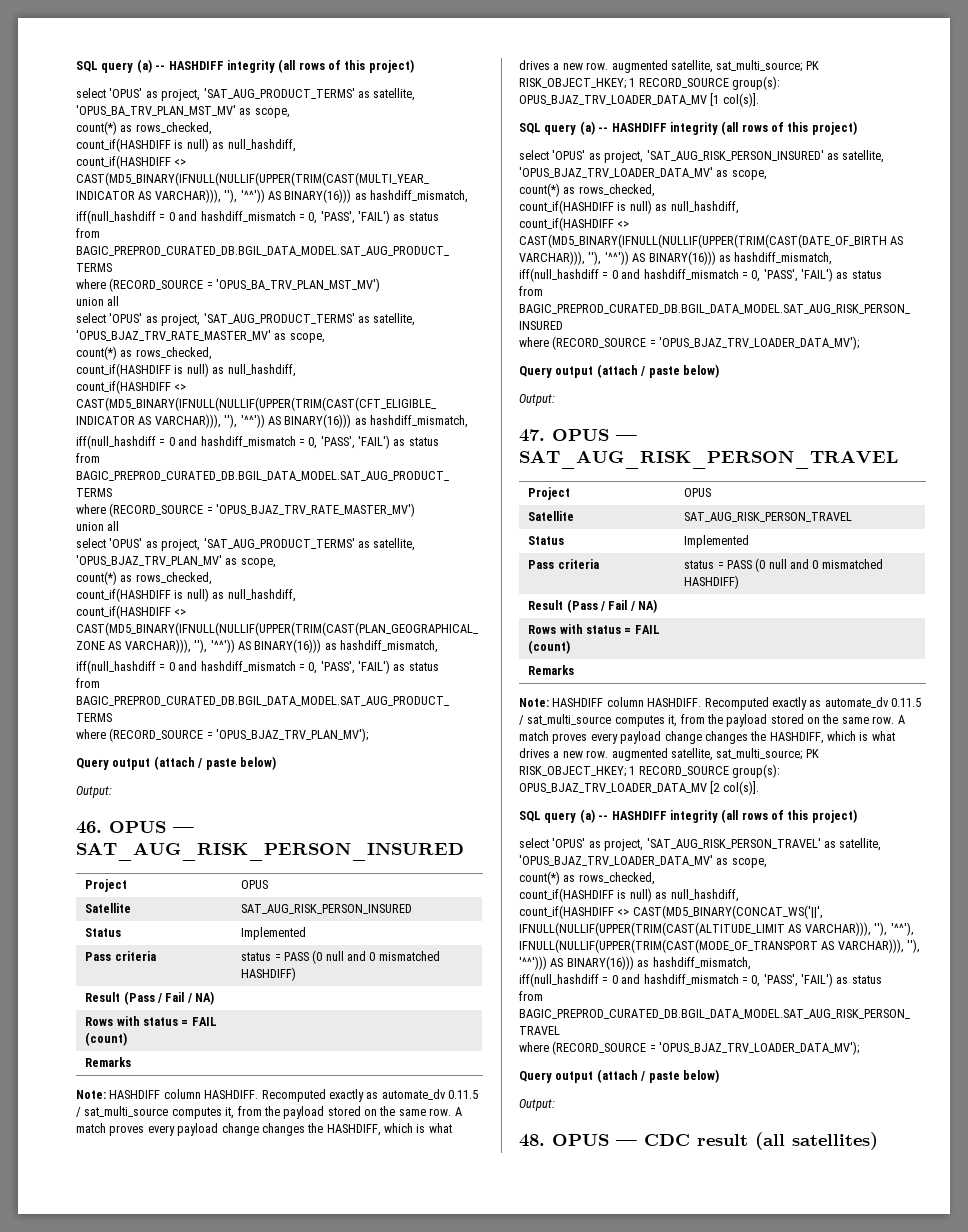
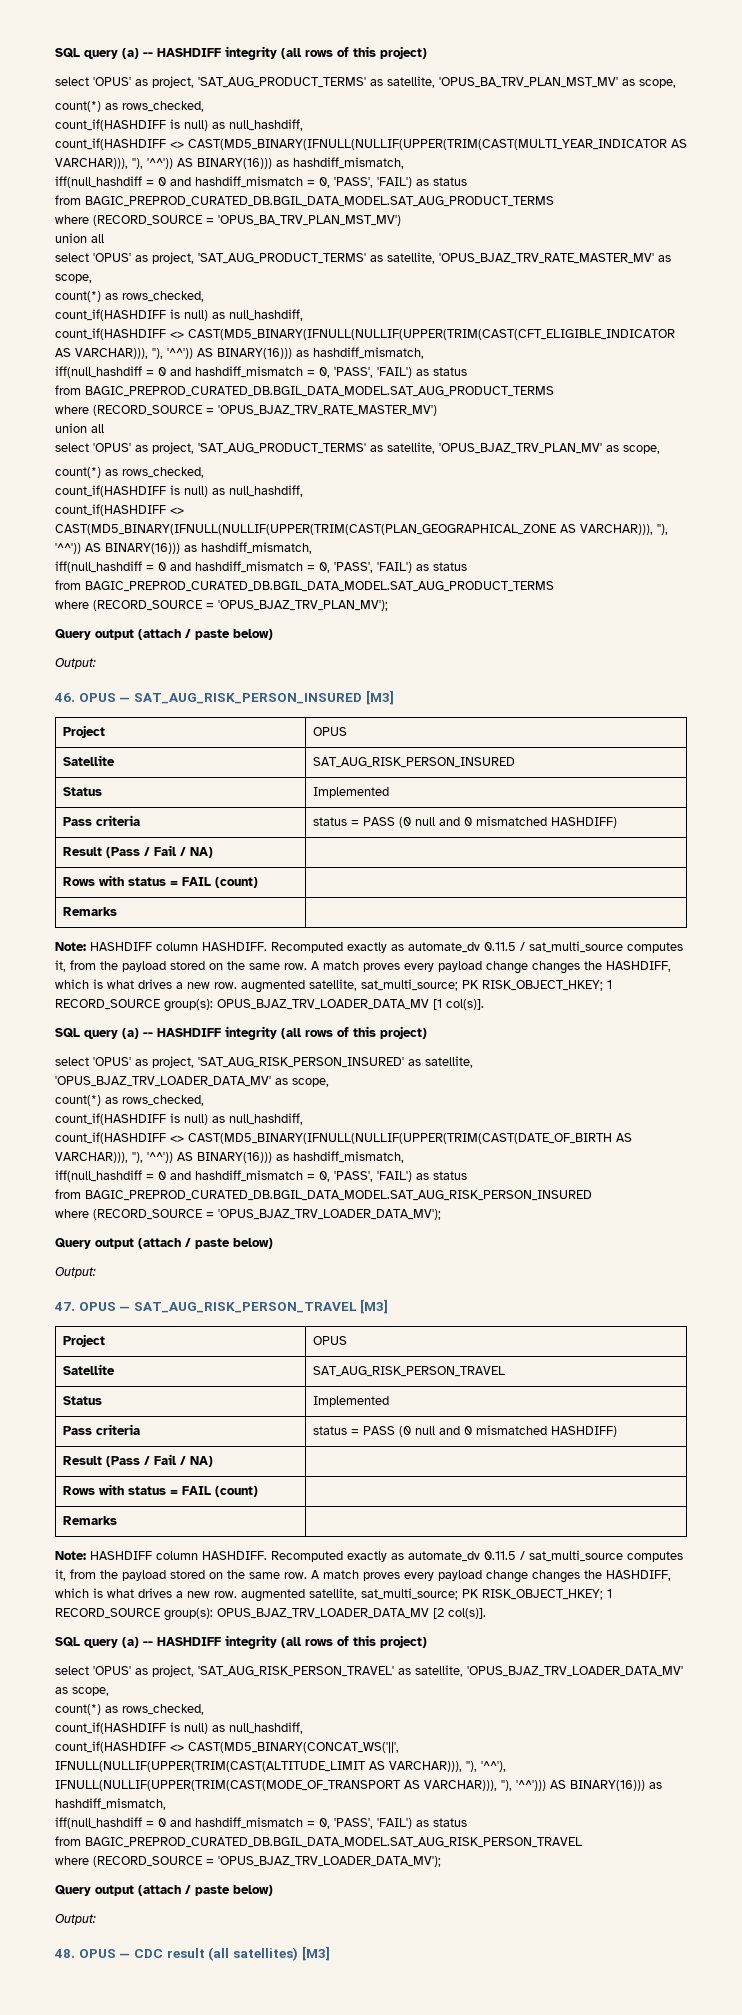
- 46. OPUS — SAT_AUG_RISK_PERSON_INSURED
+ 46. OPUS — SAT_AUG_RISK_PERSON_INSURED [M3]
- 47. OPUS — SAT_AUG_RISK_PERSON_TRAVEL
+ 47. OPUS — SAT_AUG_RISK_PERSON_TRAVEL [M3]
- 48. OPUS — CDC result (all satellites)
+ 48. OPUS — CDC result (all satellites) [M3]

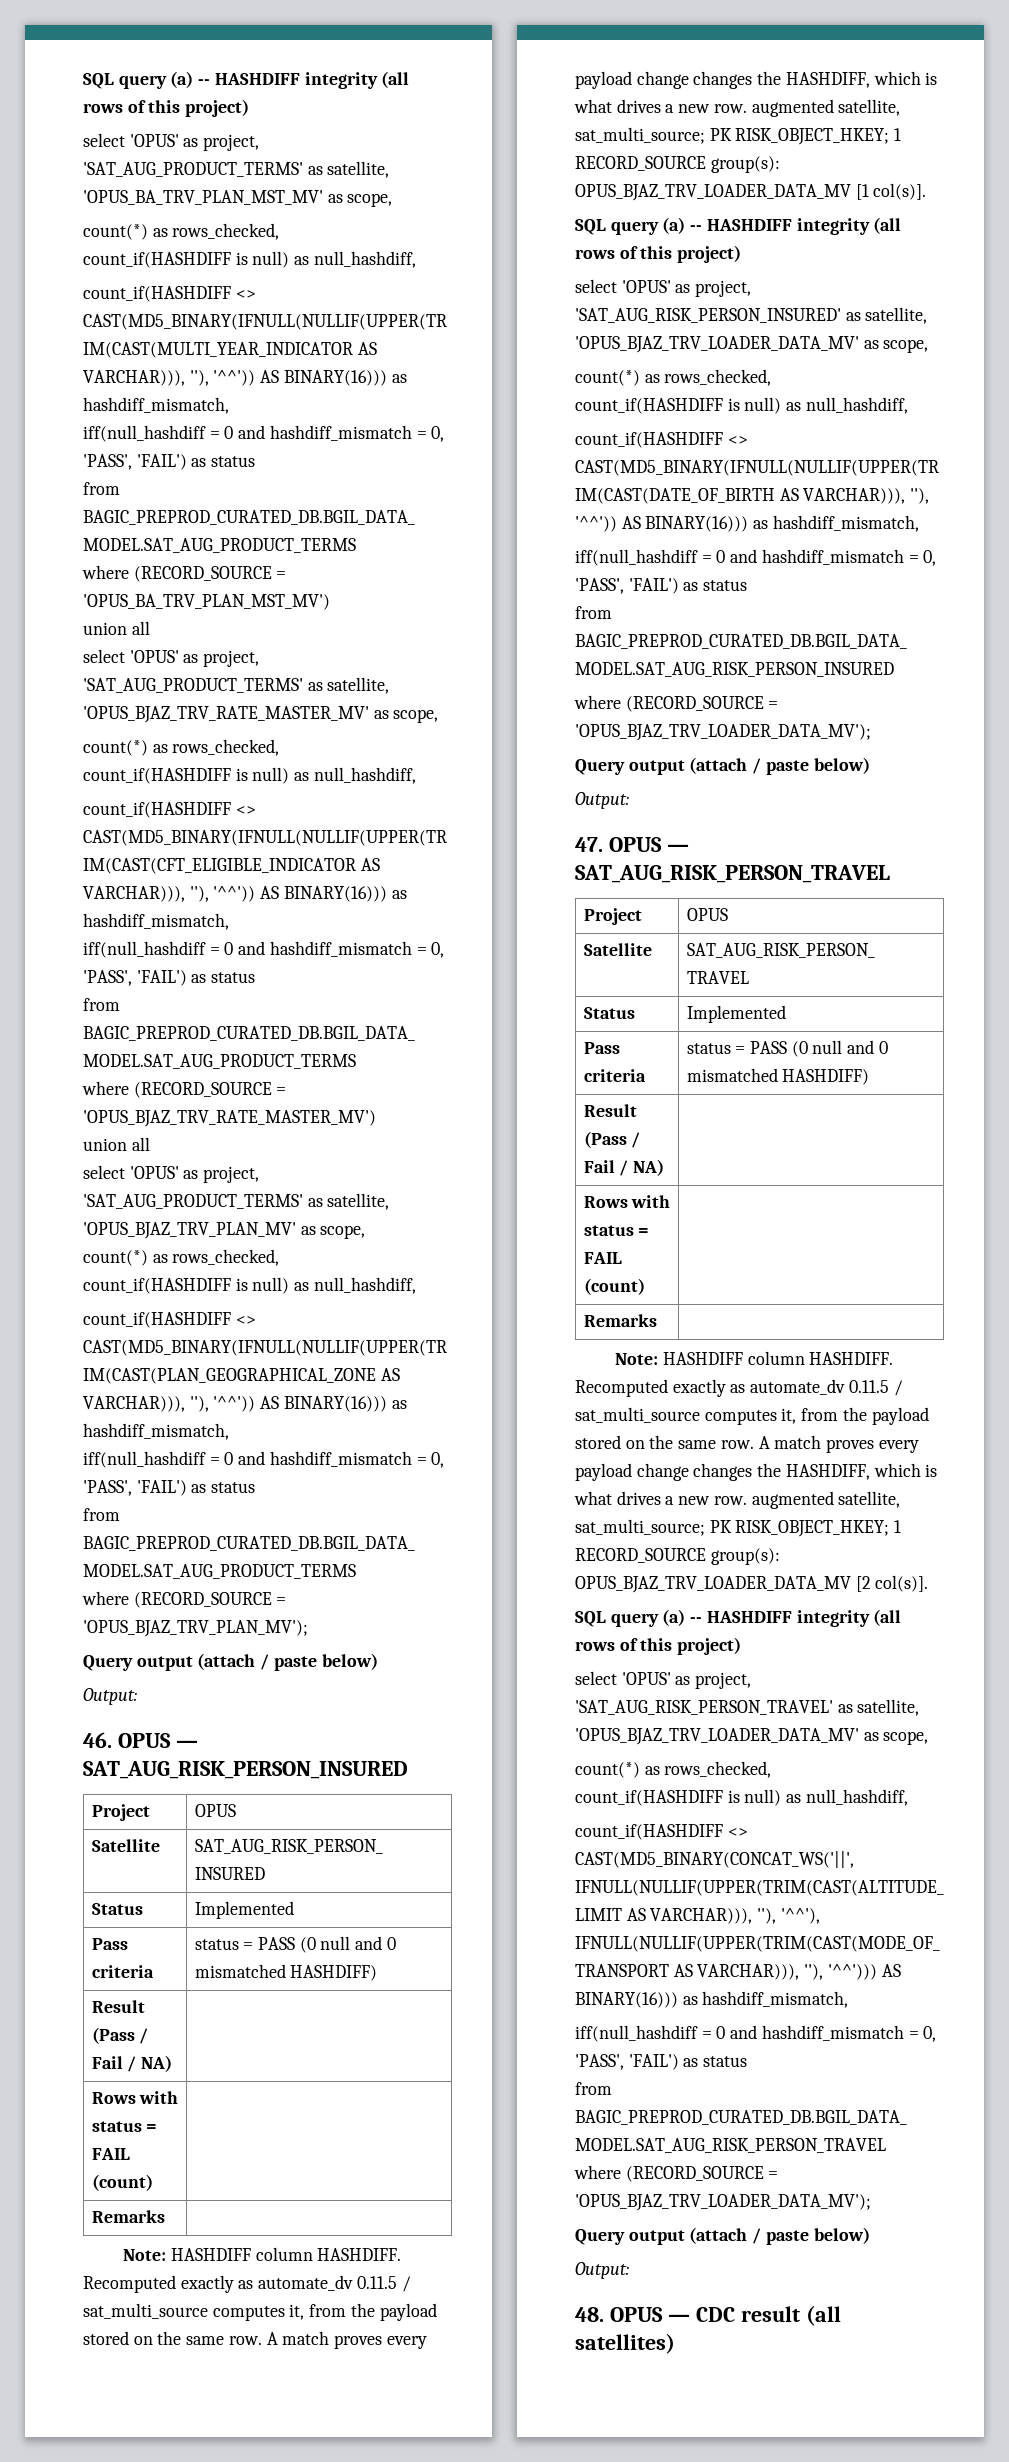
- 46. OPUS — SAT_AUG_RISK_PERSON_INSURED [M3]
+ 46. OPUS — SAT_AUG_RISK_PERSON_INSURED
- 47. OPUS — SAT_AUG_RISK_PERSON_TRAVEL [M3]
+ 47. OPUS — SAT_AUG_RISK_PERSON_TRAVEL
- 48. OPUS — CDC result (all satellites) [M3]
+ 48. OPUS — CDC result (all satellites)

